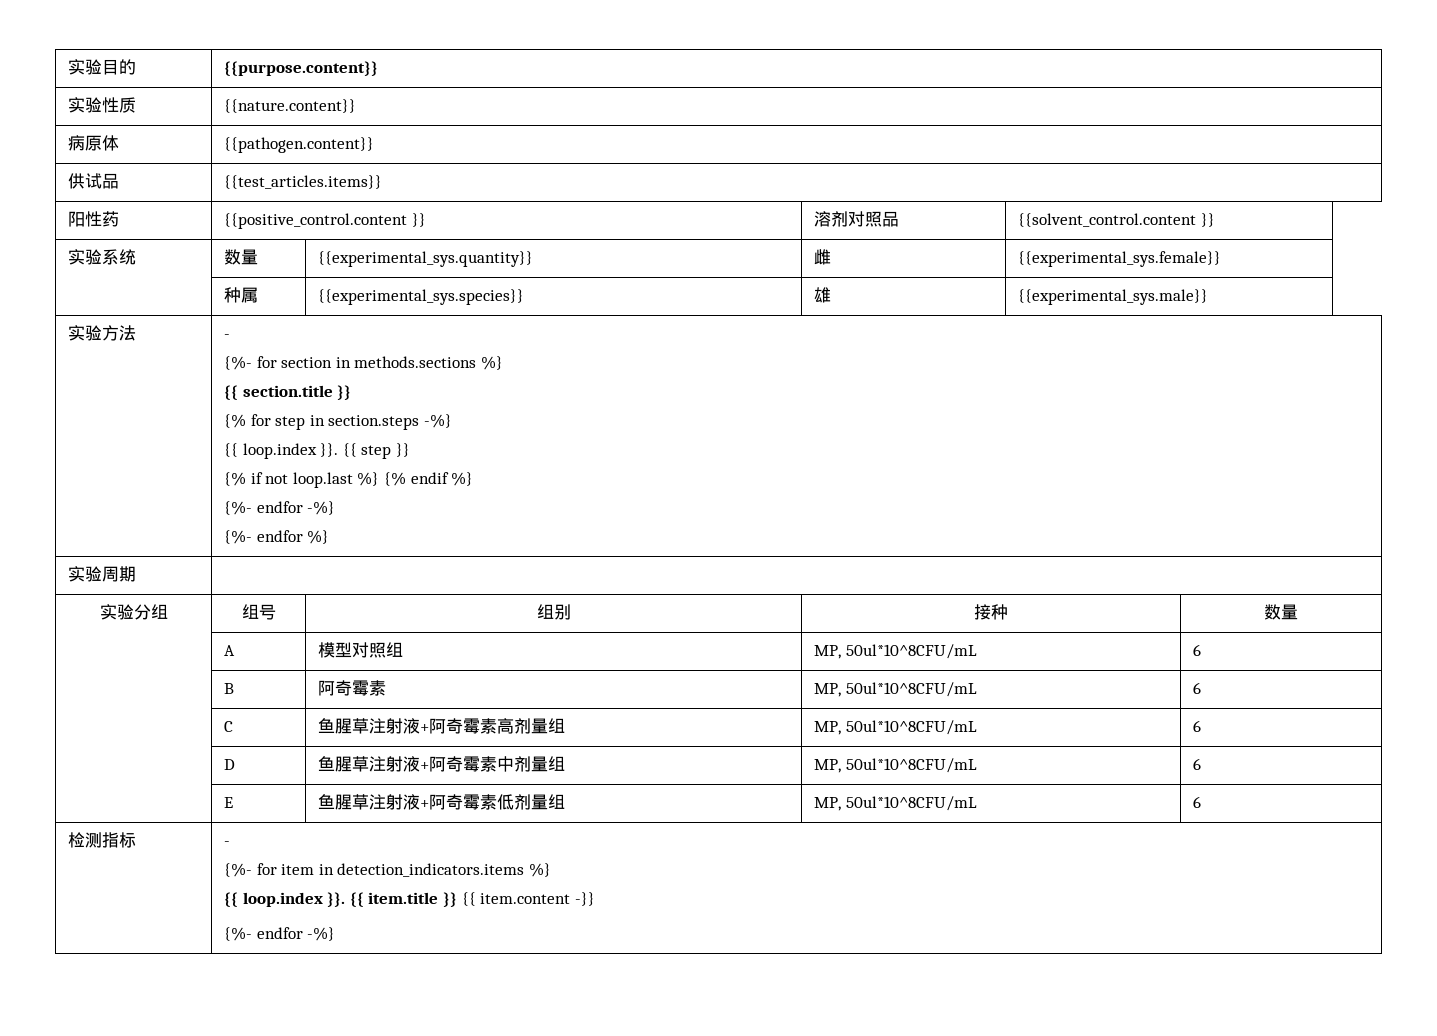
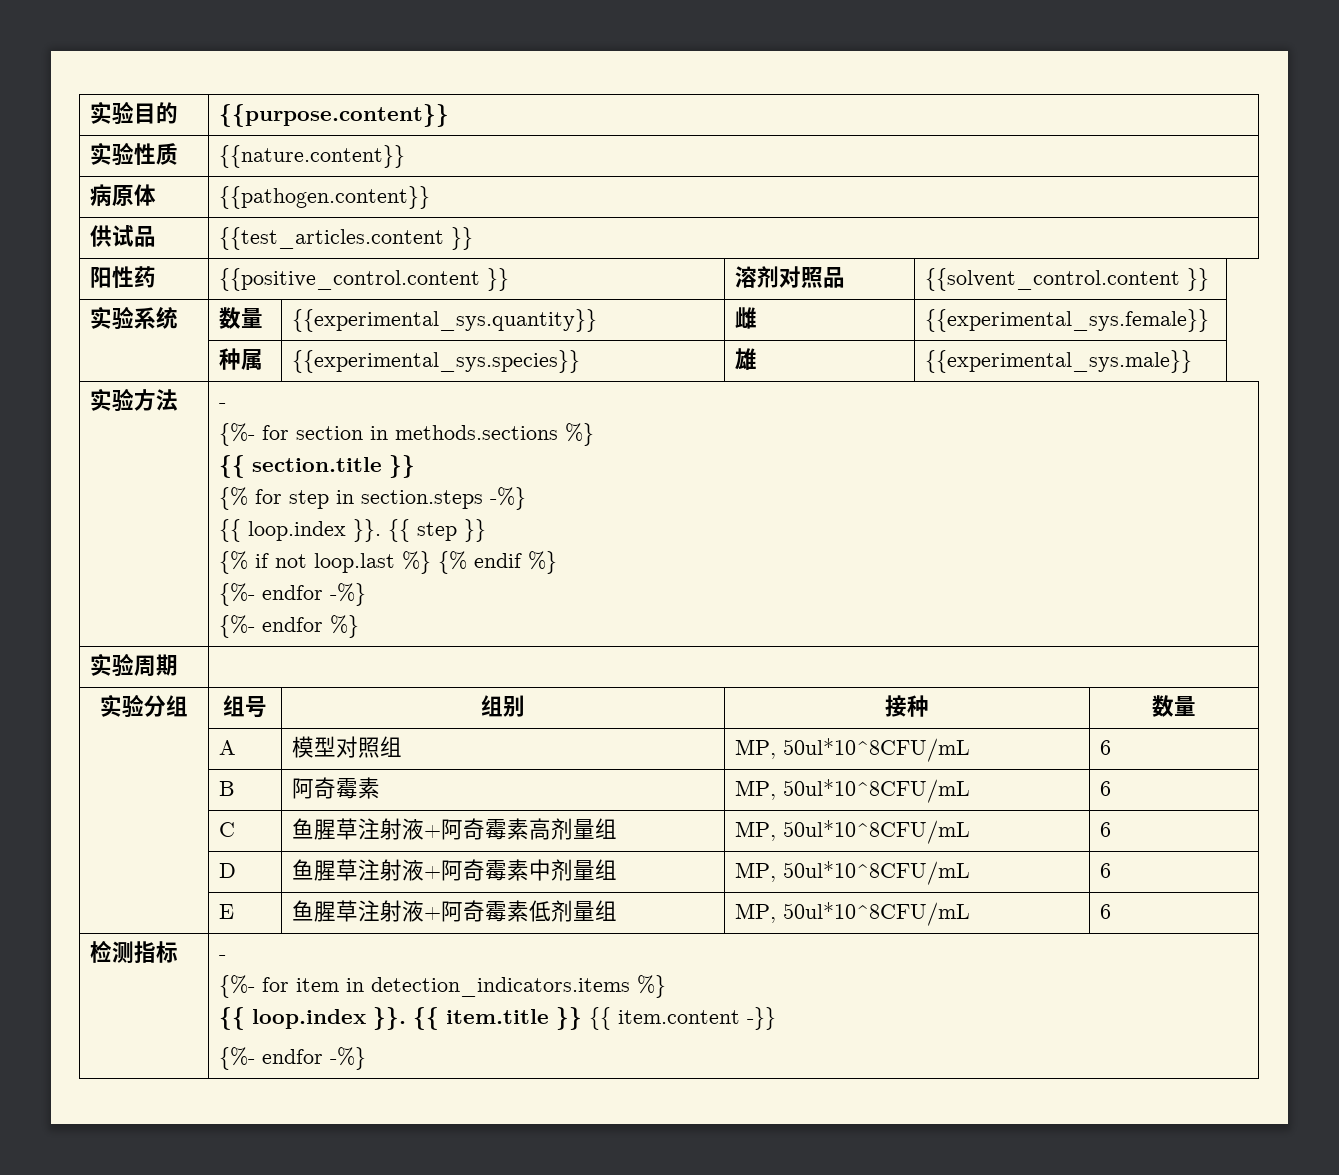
- 供试品 | {{test_articles.items}}
+ 供试品 | {{test_articles.content }}

